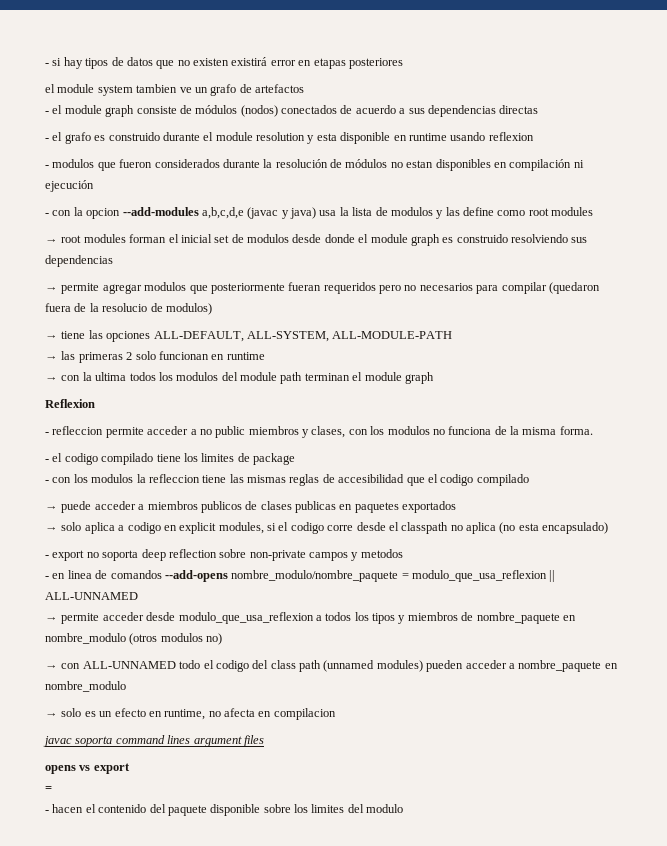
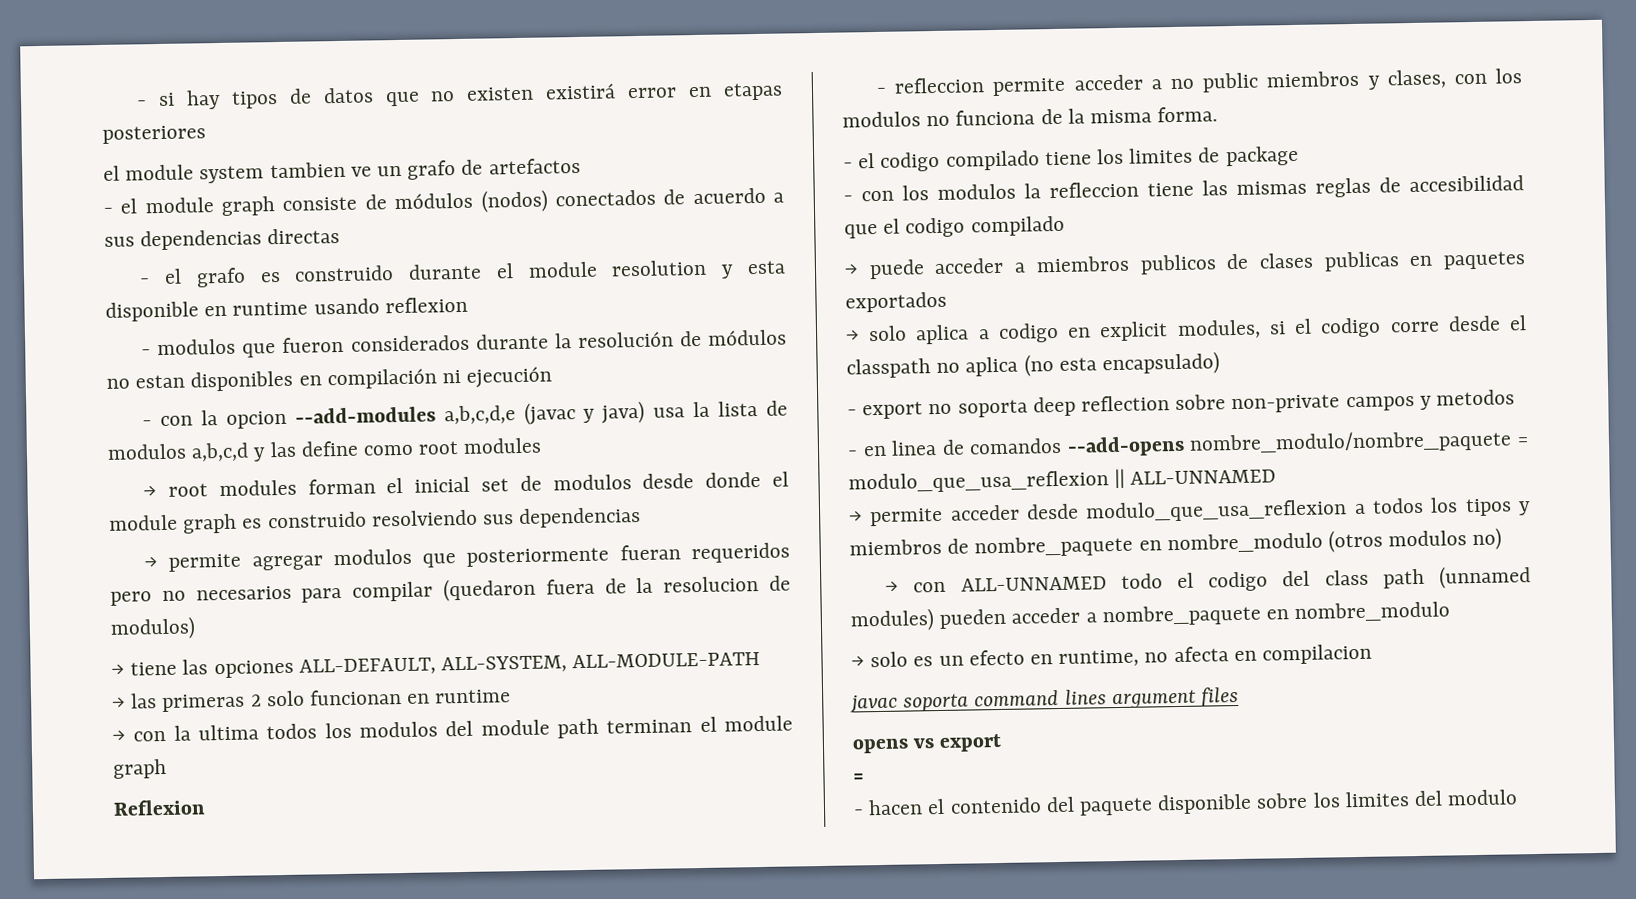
- - con la opcion --add-modules a,b,c,d,e (javac y java) usa la lista de modulos y las define como root modules
+ - con la opcion --add-modules a,b,c,d,e (javac y java) usa la lista de modulos a,b,c,d y las define como root modules
- → permite agregar modulos que posteriormente fueran requeridos pero no necesarios para compilar (quedaron fuera de la resolucio de modulos)
+ → permite agregar modulos que posteriormente fueran requeridos pero no necesarios para compilar (quedaron fuera de la resolucion de modulos)

